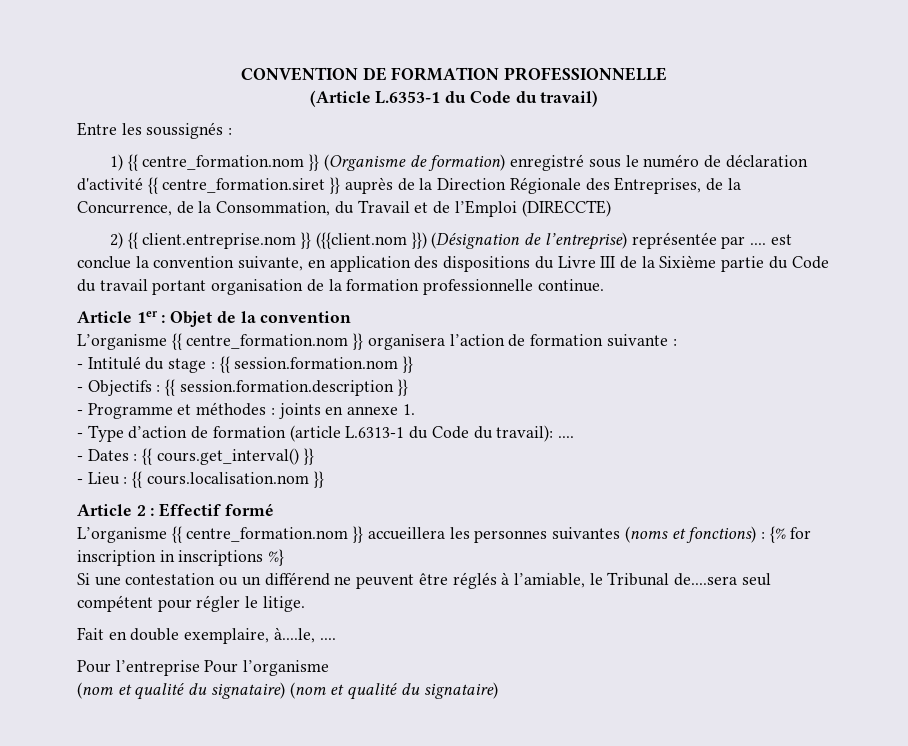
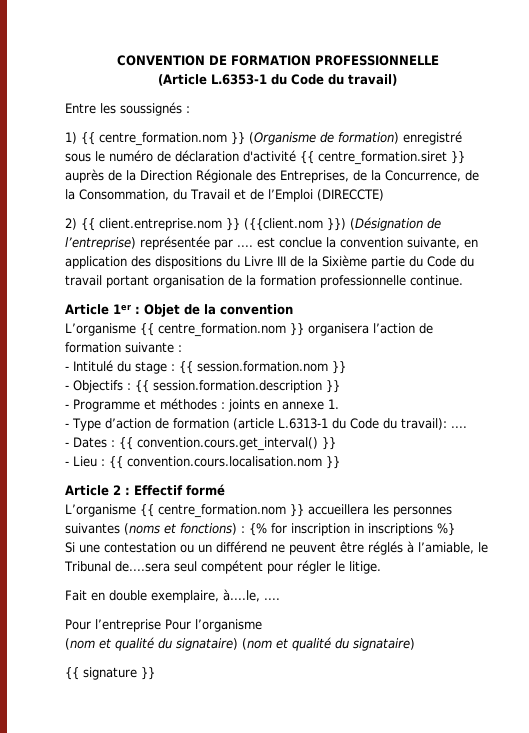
- - Dates : {{ cours.get_interval() }}
+ - Dates : {{ convention.cours.get_interval() }}
- - Lieu : {{ cours.localisation.nom }}
+ - Lieu : {{ convention.cours.localisation.nom }}
+ {{ signature }}

